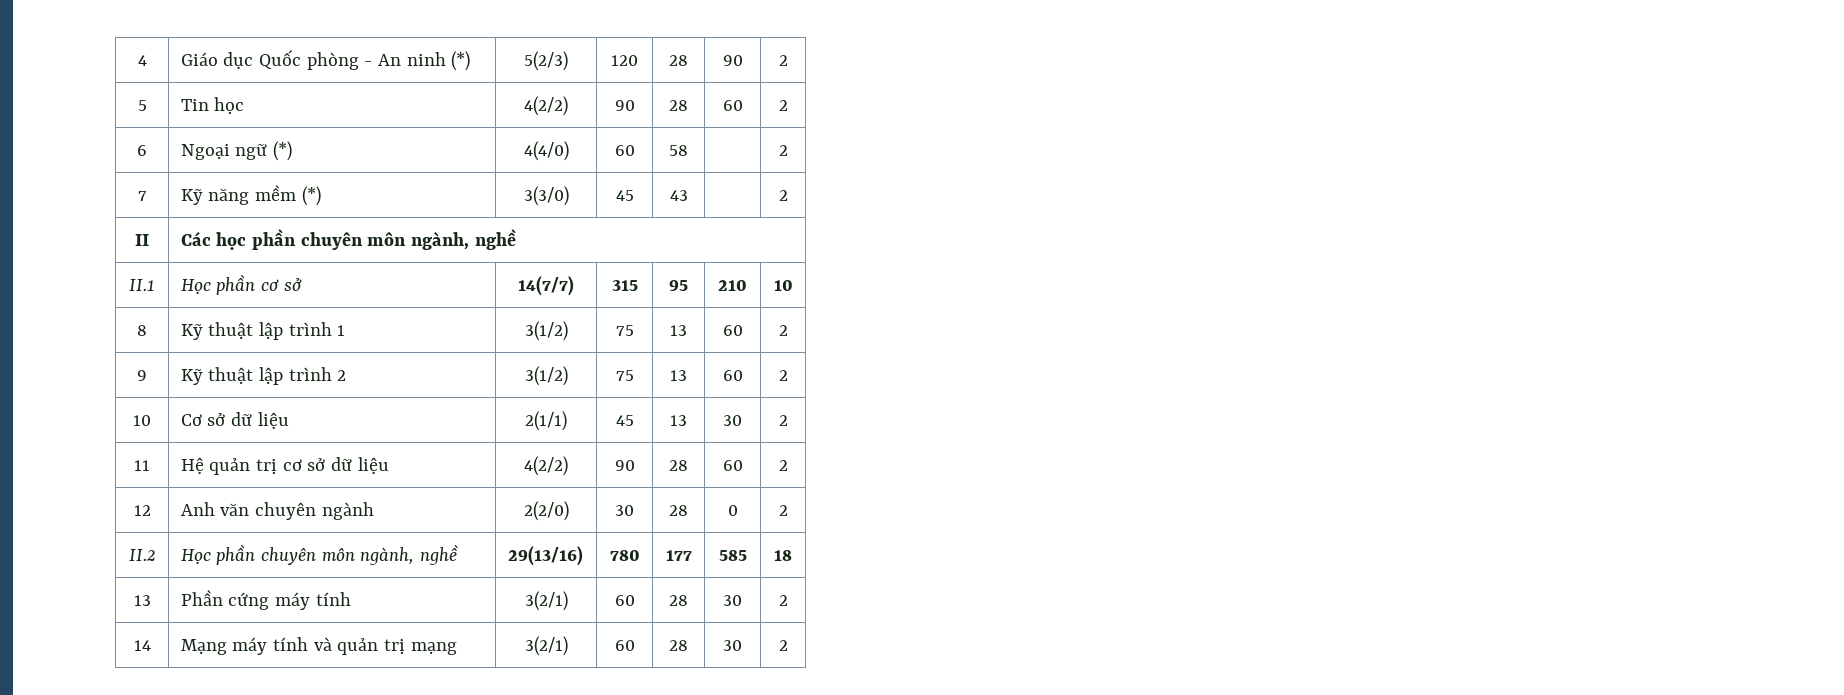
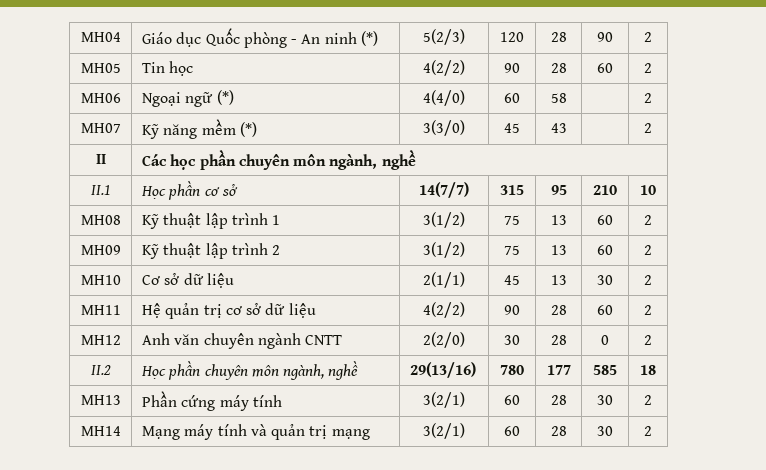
- 4 | Giáo dục Quốc phòng - An ninh (*) | 5(2/3) | 120 | 28 | 90 | 2
+ MH04 | Giáo dục Quốc phòng - An ninh (*) | 5(2/3) | 120 | 28 | 90 | 2
- 5 | Tin học | 4(2/2) | 90 | 28 | 60 | 2
+ MH05 | Tin học | 4(2/2) | 90 | 28 | 60 | 2
- 6 | Ngoại ngữ (*) | 4(4/0) | 60 | 58 | | 2
+ MH06 | Ngoại ngữ (*) | 4(4/0) | 60 | 58 | | 2
- 7 | Kỹ năng mềm (*) | 3(3/0) | 45 | 43 | | 2
+ MH07 | Kỹ năng mềm (*) | 3(3/0) | 45 | 43 | | 2
- 8 | Kỹ thuật lập trình 1 | 3(1/2) | 75 | 13 | 60 | 2
+ MH08 | Kỹ thuật lập trình 1 | 3(1/2) | 75 | 13 | 60 | 2
- 9 | Kỹ thuật lập trình 2 | 3(1/2) | 75 | 13 | 60 | 2
+ MH09 | Kỹ thuật lập trình 2 | 3(1/2) | 75 | 13 | 60 | 2
- 10 | Cơ sở dữ liệu | 2(1/1) | 45 | 13 | 30 | 2
+ MH10 | Cơ sở dữ liệu | 2(1/1) | 45 | 13 | 30 | 2
- 11 | Hệ quản trị cơ sở dữ liệu | 4(2/2) | 90 | 28 | 60 | 2
+ MH11 | Hệ quản trị cơ sở dữ liệu | 4(2/2) | 90 | 28 | 60 | 2
- 12 | Anh văn chuyên ngành | 2(2/0) | 30 | 28 | 0 | 2
+ MH12 | Anh văn chuyên ngành CNTT | 2(2/0) | 30 | 28 | 0 | 2
- 13 | Phần cứng máy tính | 3(2/1) | 60 | 28 | 30 | 2
+ MH13 | Phần cứng máy tính | 3(2/1) | 60 | 28 | 30 | 2
- 14 | Mạng máy tính và quản trị mạng | 3(2/1) | 60 | 28 | 30 | 2
+ MH14 | Mạng máy tính và quản trị mạng | 3(2/1) | 60 | 28 | 30 | 2

